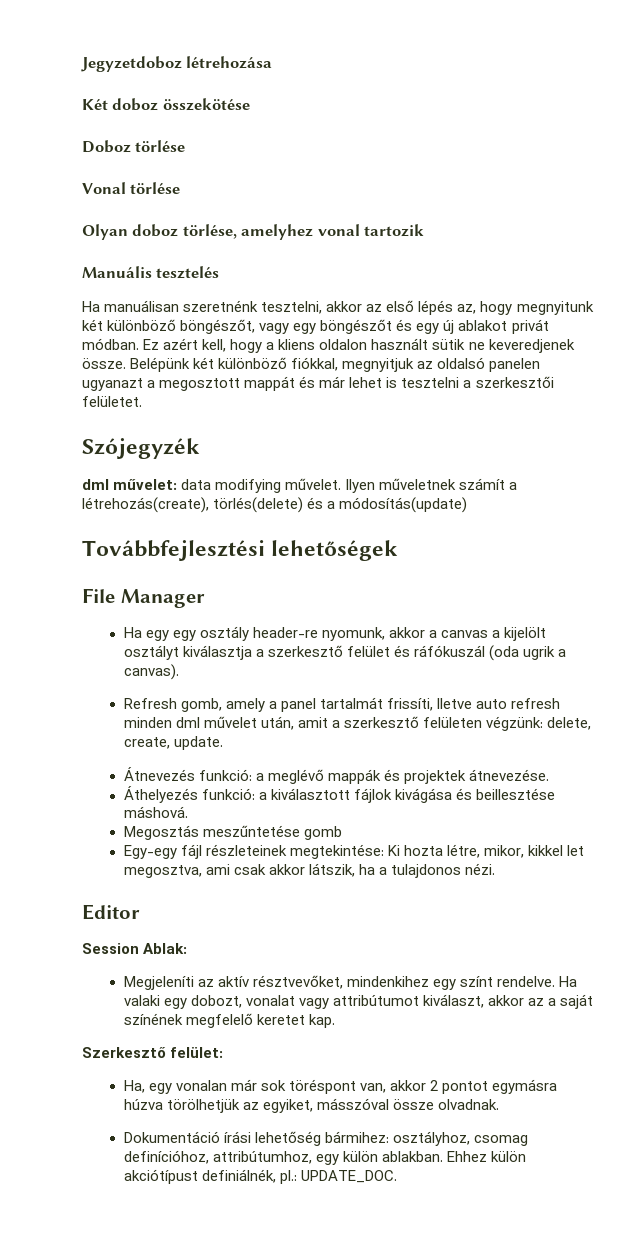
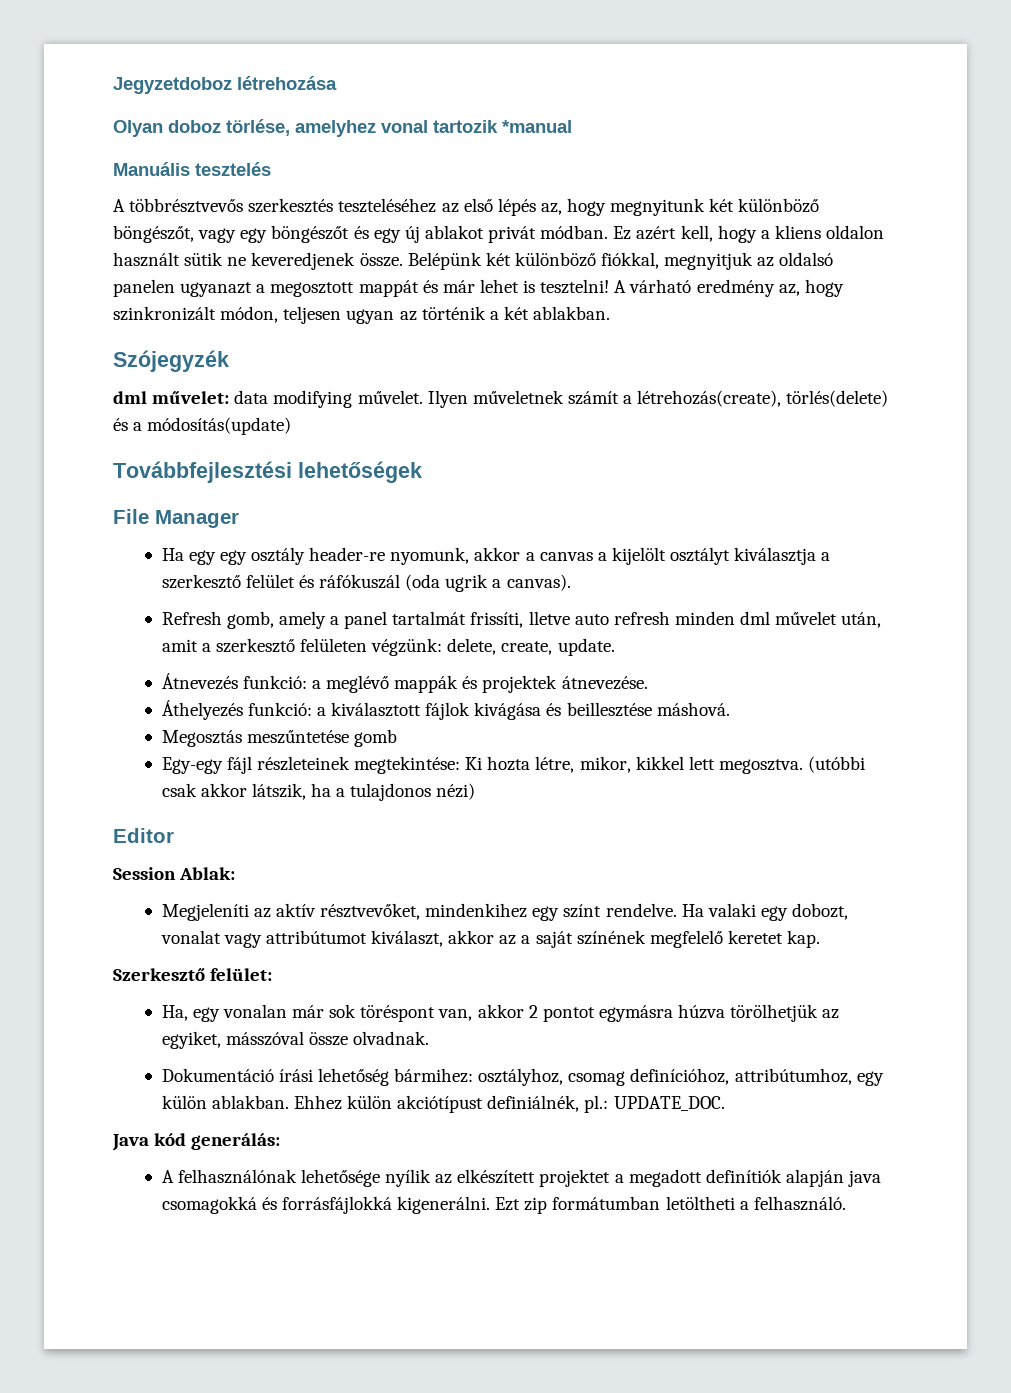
- Két doboz összekötése
- Doboz törlése
- Vonal törlése
- Olyan doboz törlése, amelyhez vonal tartozik
+ Olyan doboz törlése, amelyhez vonal tartozik *manual
- Ha manuálisan szeretnénk tesztelni, akkor az első lépés az, hogy megnyitunk két különböző böngészőt, vagy egy böngészőt és egy új ablakot privát módban.
+ A többrésztvevős szerkesztés teszteléséhez az első lépés az, hogy megnyitunk két különböző böngészőt, vagy egy böngészőt és egy új ablakot privát módban.
- Belépünk két különböző fiókkal, megnyitjuk az oldalsó panelen ugyanazt a megosztott mappát és már lehet is tesztelni a szerkesztői felületet.
+ Belépünk két különböző fiókkal, megnyitjuk az oldalsó panelen ugyanazt a megosztott mappát és már lehet is tesztelni! A várható eredmény az, hogy szinkronizált módon, teljesen ugyan az történik a két ablakban.
- Egy-egy fájl részleteinek megtekintése: Ki hozta létre, mikor, kikkel let megosztva, ami csak akkor látszik, ha a tulajdonos nézi.
+ Egy-egy fájl részleteinek megtekintése: Ki hozta létre, mikor, kikkel lett megosztva. (utóbbi csak akkor látszik, ha a tulajdonos nézi)
+ Java kód generálás:
+ A felhasználónak lehetősége nyílik az elkészített projektet a megadott definítiók alapján java csomagokká és forrásfájlokká kigenerálni. Ezt zip formátumban letöltheti a felhasználó.

